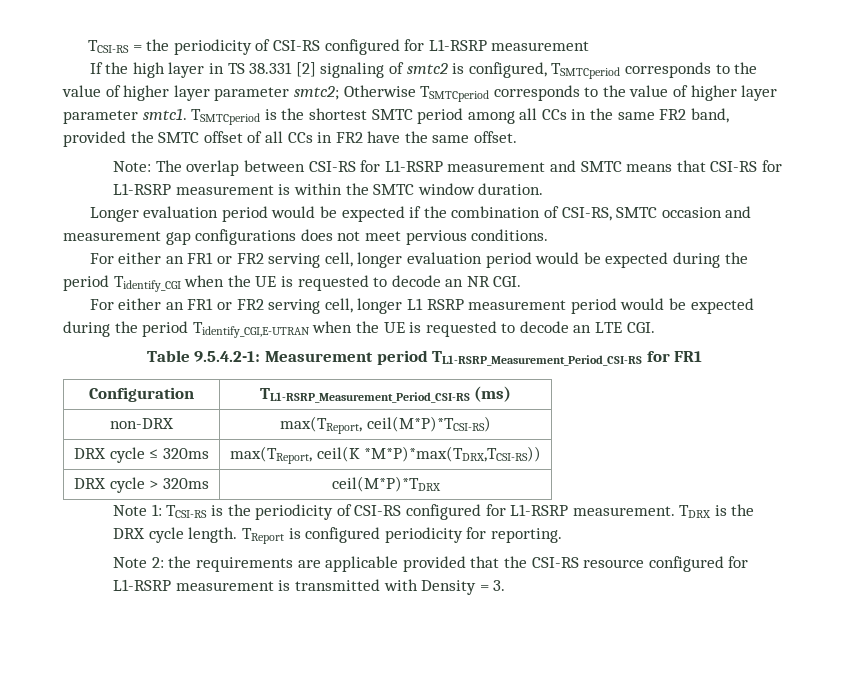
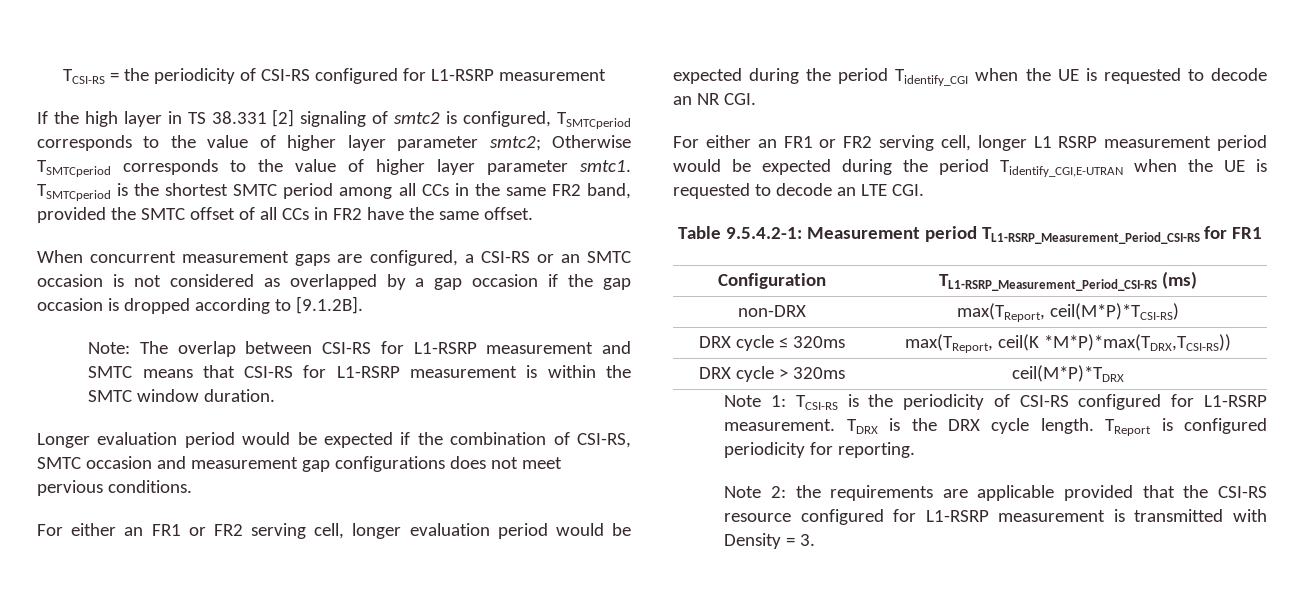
+ When concurrent measurement gaps are configured, a CSI-RS or an SMTC occasion is not considered as overlapped by a gap occasion if the gap occasion is dropped according to [9.1.2B].

